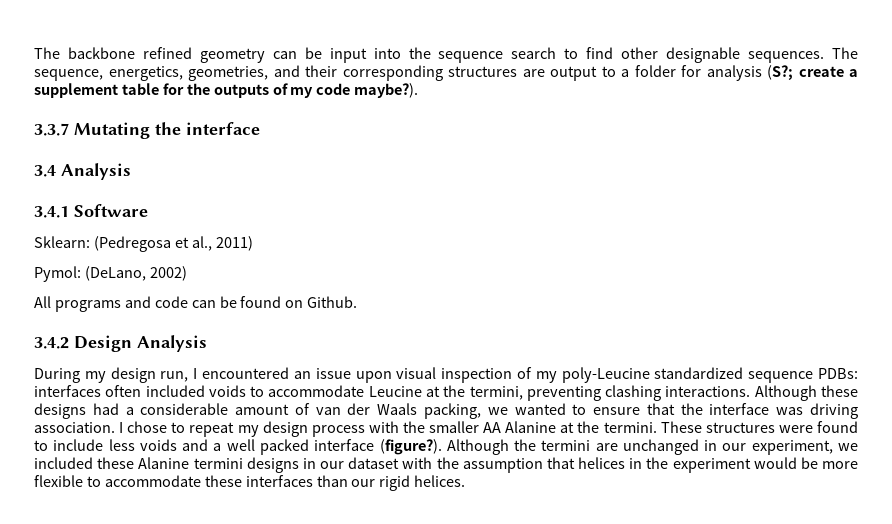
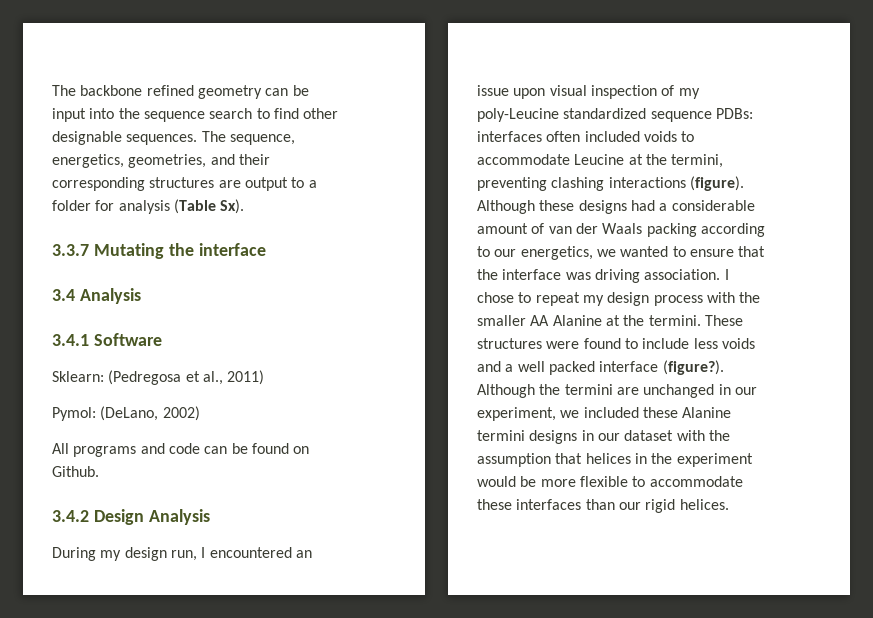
- The sequence, energetics, geometries, and their corresponding structures are output to a folder for analysis (S?; create a supplement table for the outputs of my code maybe?).
+ The sequence, energetics, geometries, and their corresponding structures are output to a folder for analysis (Table Sx).
- During my design run, I encountered an issue upon visual inspection of my poly-Leucine standardized sequence PDBs: interfaces often included voids to accommodate Leucine at the termini, preventing clashing interactions.
+ During my design run, I encountered an issue upon visual inspection of my poly-Leucine standardized sequence PDBs: interfaces often included voids to accommodate Leucine at the termini, preventing clashing interactions (figure).
- Although these designs had a considerable amount of van der Waals packing, we wanted to ensure that the interface was driving association.
+ Although these designs had a considerable amount of van der Waals packing according to our energetics, we wanted to ensure that the interface was driving association.

